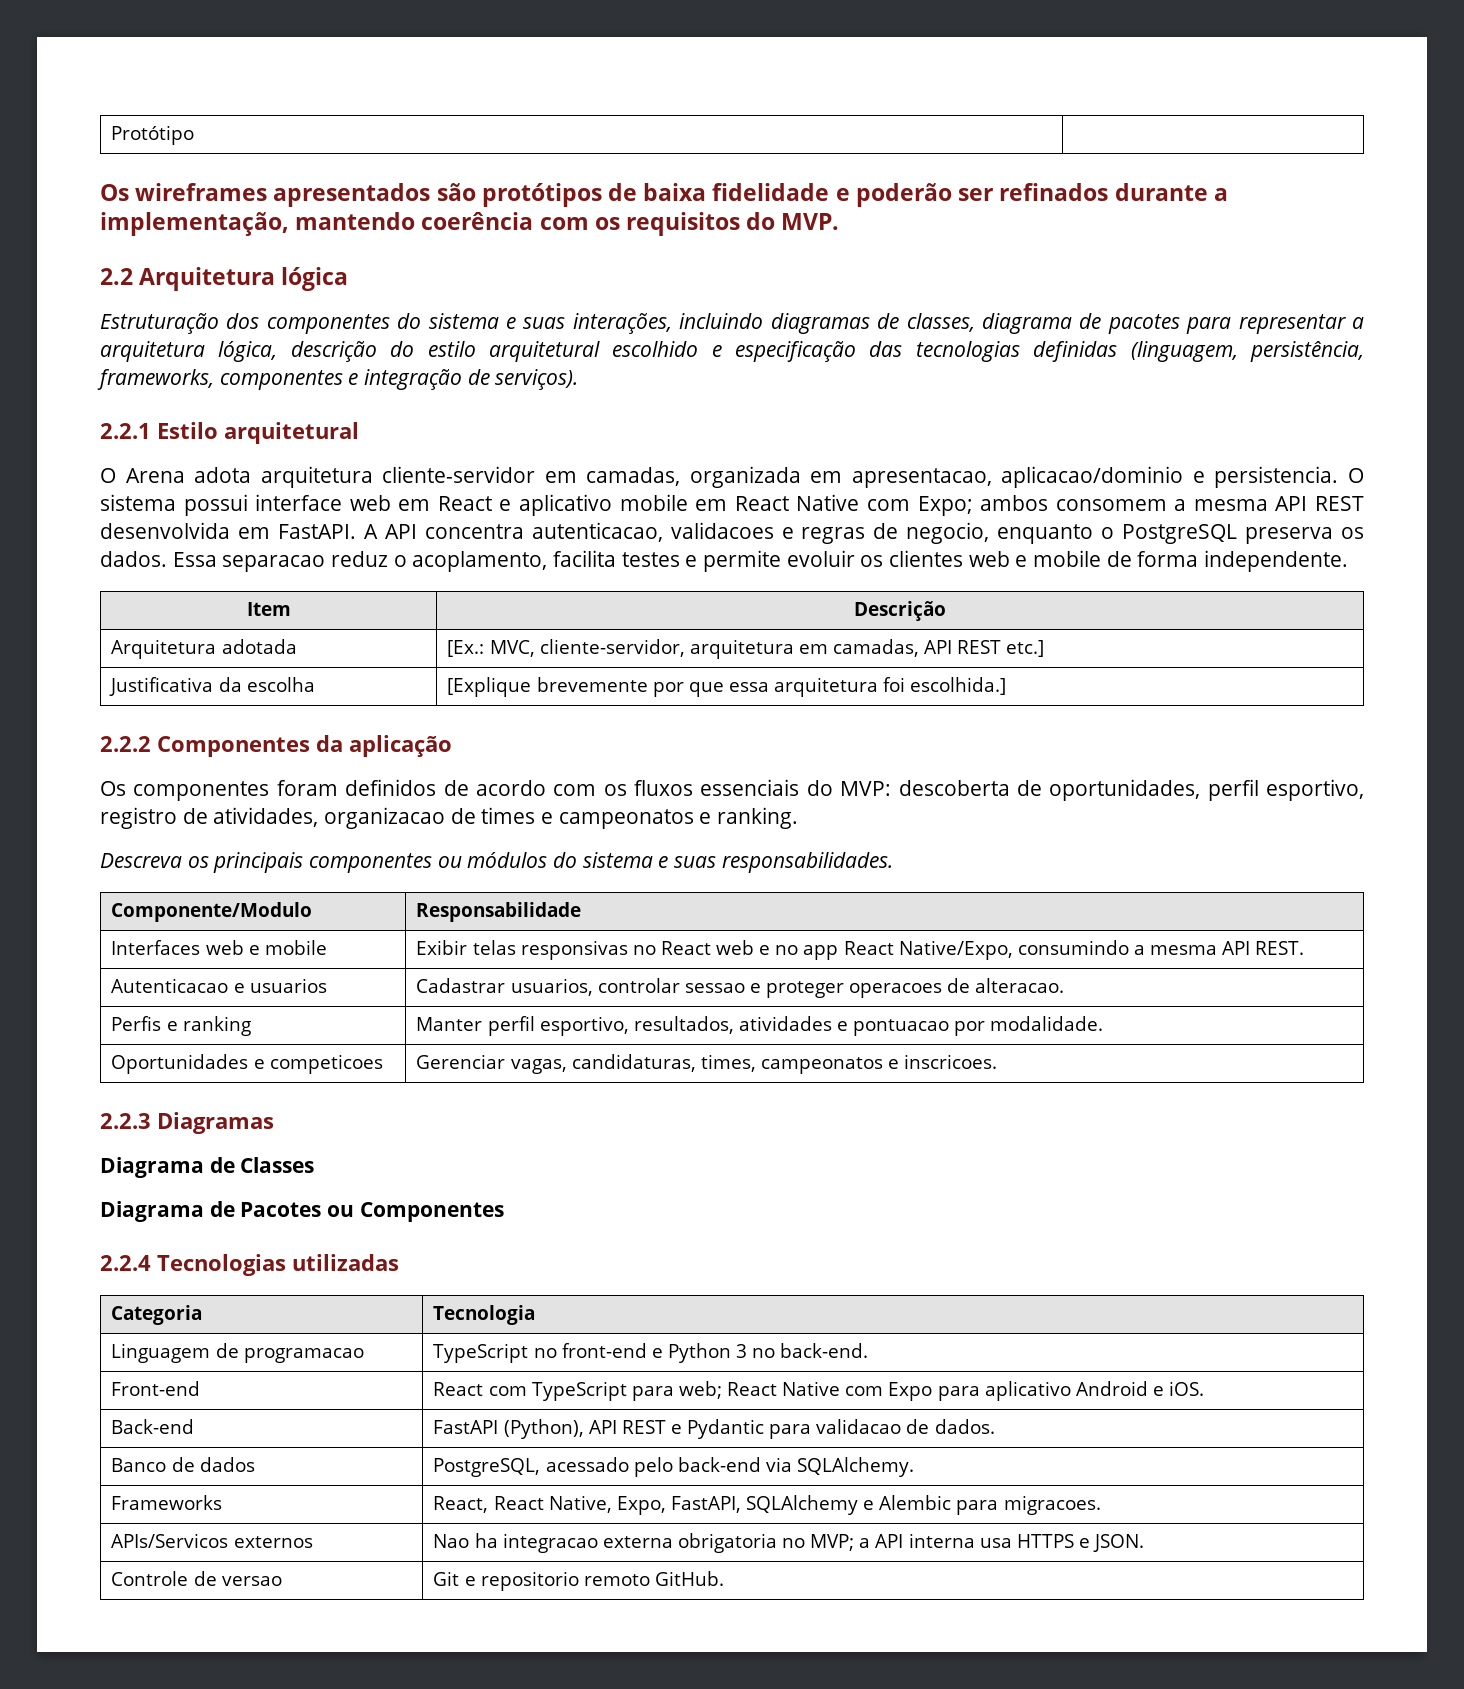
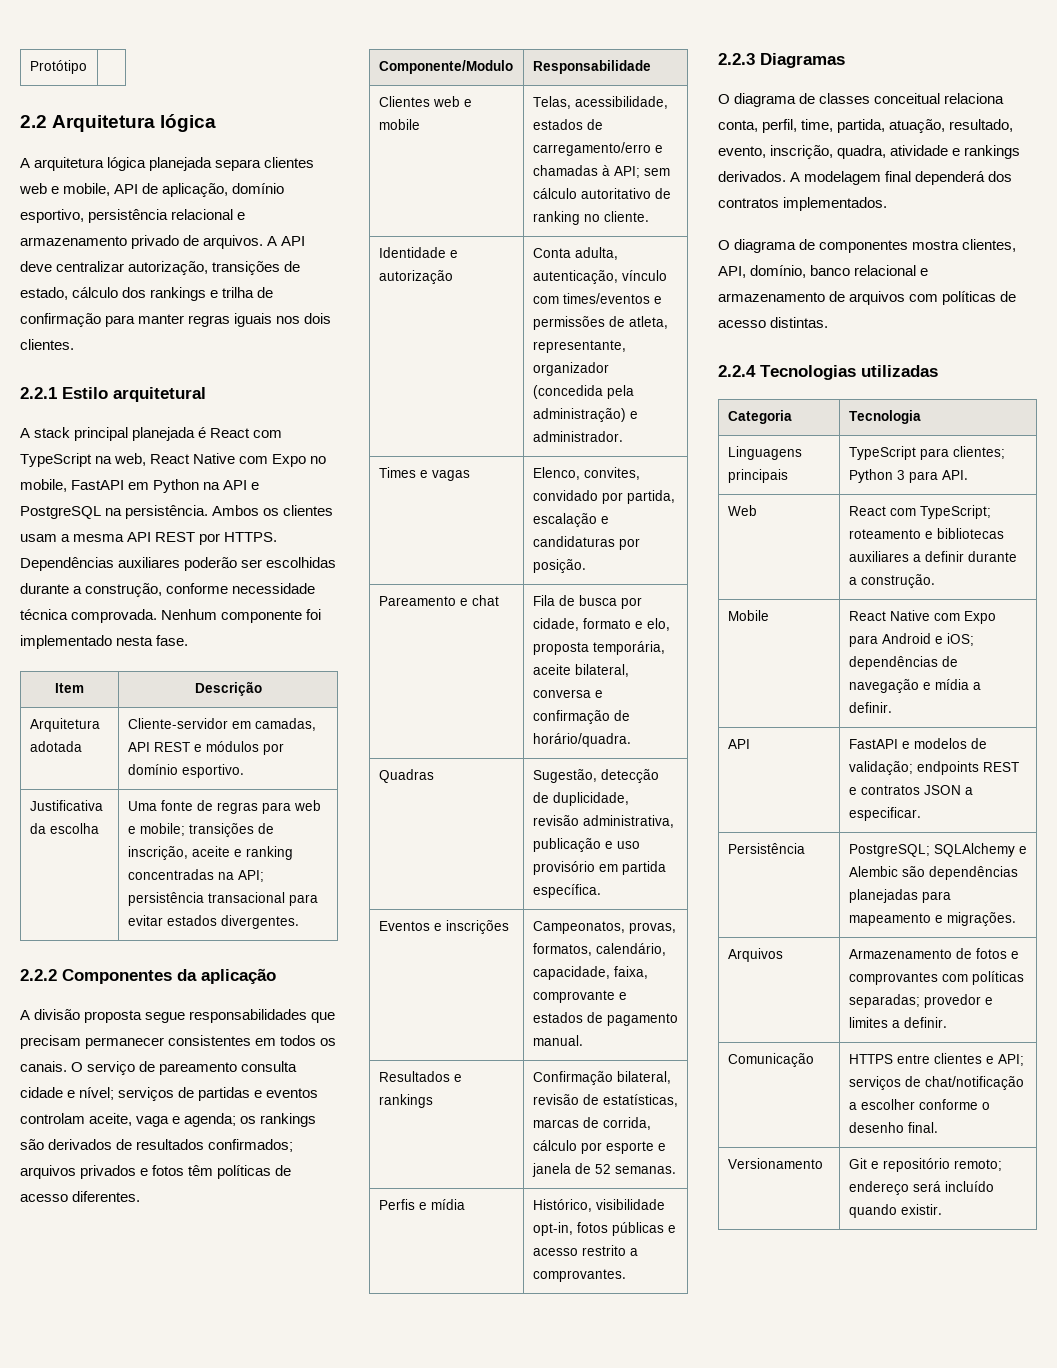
- Os wireframes apresentados são protótipos de baixa fidelidade e poderão ser refinados durante a implementação, mantendo coerência com os requisitos do MVP.
  2.2 Arquitetura lógica
- Estruturação dos componentes do sistema e suas interações, incluindo diagramas de classes, diagrama de pacotes para representar a arquitetura lógica, descrição do estilo arquitetural escolhido e especificação das tecnologias definidas (linguagem, persistência, frameworks, componentes e integração de serviços).
+ A arquitetura lógica planejada separa clientes web e mobile, API de aplicação, domínio esportivo, persistência relacional e armazenamento privado de arquivos. A API deve centralizar autorização, transições de estado, cálculo dos rankings e trilha de confirmação para manter regras iguais nos dois clientes.
  2.2.1 Estilo arquitetural
- O Arena adota arquitetura cliente-servidor em camadas, organizada em apresentacao, aplicacao/dominio e persistencia. O sistema possui interface web em React e aplicativo mobile em React Native com Expo; ambos consomem a mesma API REST desenvolvida em FastAPI. A API concentra autenticacao, validacoes e regras de negocio, enquanto o PostgreSQL preserva os dados. Essa separacao reduz o acoplamento, facilita testes e permite evoluir os clientes web e mobile de forma independente.
+ A stack principal planejada é React com TypeScript na web, React Native com Expo no mobile, FastAPI em Python na API e PostgreSQL na persistência. Ambos os clientes usam a mesma API REST por HTTPS. Dependências auxiliares poderão ser escolhidas durante a construção, conforme necessidade técnica comprovada. Nenhum componente foi implementado nesta fase.
  Item | Descrição
- Arquitetura adotada | [Ex.: MVC, cliente-servidor, arquitetura em camadas, API REST etc.]
- Justificativa da escolha | [Explique brevemente por que essa arquitetura foi escolhida.]
+ Arquitetura adotada | Cliente-servidor em camadas, API REST e módulos por domínio esportivo.
+ Justificativa da escolha | Uma fonte de regras para web e mobile; transições de inscrição, aceite e ranking concentradas na API; persistência transacional para evitar estados divergentes.
  2.2.2 Componentes da aplicação
- Os componentes foram definidos de acordo com os fluxos essenciais do MVP: descoberta de oportunidades, perfil esportivo, registro de atividades, organizacao de times e campeonatos e ranking.
- Descreva os principais componentes ou módulos do sistema e suas responsabilidades.
+ A divisão proposta segue responsabilidades que precisam permanecer consistentes em todos os canais. O serviço de pareamento consulta cidade e nível; serviços de partidas e eventos controlam aceite, vaga e agenda; os rankings são derivados de resultados confirmados; arquivos privados e fotos têm políticas de acesso diferentes.
- Interfaces web e mobile | Exibir telas responsivas no React web e no app React Native/Expo, consumindo a mesma API REST.
- Autenticacao e usuarios | Cadastrar usuarios, controlar sessao e proteger operacoes de alteracao.
- Perfis e ranking | Manter perfil esportivo, resultados, atividades e pontuacao por modalidade.
- Oportunidades e competicoes | Gerenciar vagas, candidaturas, times, campeonatos e inscricoes.
+ Clientes web e mobile | Telas, acessibilidade, estados de carregamento/erro e chamadas à API; sem cálculo autoritativo de ranking no cliente.
+ Identidade e autorização | Conta adulta, autenticação, vínculo com times/eventos e permissões de atleta, representante, organizador (concedida pela administração) e administrador.
+ Times e vagas | Elenco, convites, convidado por partida, escalação e candidaturas por posição.
+ Pareamento e chat | Fila de busca por cidade, formato e elo, proposta temporária, aceite bilateral, conversa e confirmação de horário/quadra.
+ Quadras | Sugestão, detecção de duplicidade, revisão administrativa, publicação e uso provisório em partida específica.
+ Eventos e inscrições | Campeonatos, provas, formatos, calendário, capacidade, faixa, comprovante e estados de pagamento manual.
+ Resultados e rankings | Confirmação bilateral, revisão de estatísticas, marcas de corrida, cálculo por esporte e janela de 52 semanas.
+ Perfis e mídia | Histórico, visibilidade opt-in, fotos públicas e acesso restrito a comprovantes.
  2.2.3 Diagramas
- Diagrama de Classes
- Diagrama de Pacotes ou Componentes
+ O diagrama de classes conceitual relaciona conta, perfil, time, partida, atuação, resultado, evento, inscrição, quadra, atividade e rankings derivados. A modelagem final dependerá dos contratos implementados.
+ O diagrama de componentes mostra clientes, API, domínio, banco relacional e armazenamento de arquivos com políticas de acesso distintas.
- Linguagem de programacao | TypeScript no front-end e Python 3 no back-end.
- Front-end | React com TypeScript para web; React Native com Expo para aplicativo Android e iOS.
- Back-end | FastAPI (Python), API REST e Pydantic para validacao de dados.
- Banco de dados | PostgreSQL, acessado pelo back-end via SQLAlchemy.
- Frameworks | React, React Native, Expo, FastAPI, SQLAlchemy e Alembic para migracoes.
- APIs/Servicos externos | Nao ha integracao externa obrigatoria no MVP; a API interna usa HTTPS e JSON.
- Controle de versao | Git e repositorio remoto GitHub.
+ Linguagens principais | TypeScript para clientes; Python 3 para API.
+ Web | React com TypeScript; roteamento e bibliotecas auxiliares a definir durante a construção.
+ Mobile | React Native com Expo para Android e iOS; dependências de navegação e mídia a definir.
+ API | FastAPI e modelos de validação; endpoints REST e contratos JSON a especificar.
+ Persistência | PostgreSQL; SQLAlchemy e Alembic são dependências planejadas para mapeamento e migrações.
+ Arquivos | Armazenamento de fotos e comprovantes com políticas separadas; provedor e limites a definir.
+ Comunicação | HTTPS entre clientes e API; serviços de chat/notificação a escolher conforme o desenho final.
+ Versionamento | Git e repositório remoto; endereço será incluído quando existir.

